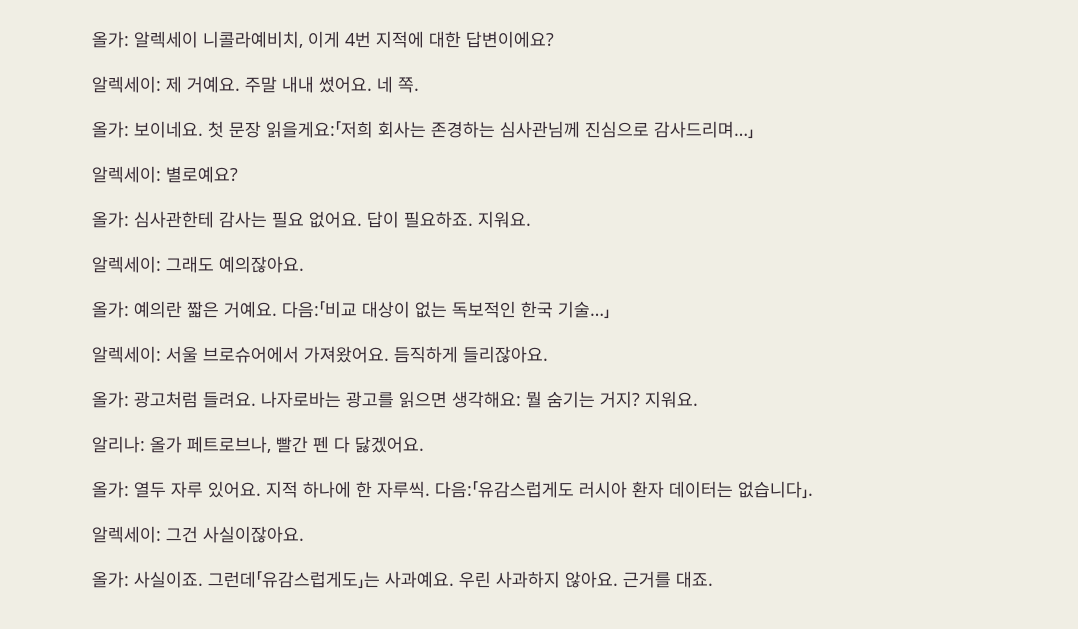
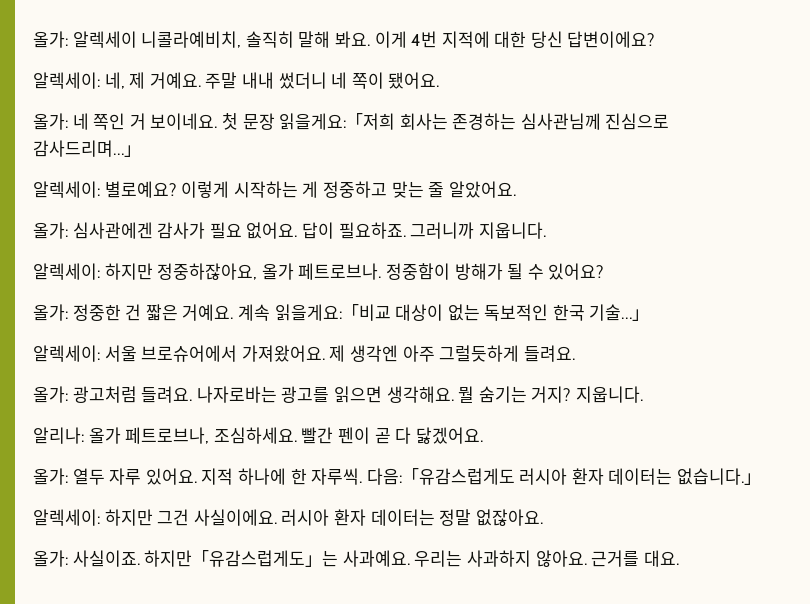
- 올가: 알렉세이 니콜라예비치, 이게 4번 지적에 대한 답변이에요?
+ 올가: 알렉세이 니콜라예비치, 솔직히 말해 봐요. 이게 4번 지적에 대한 당신 답변이에요?
- 알렉세이: 제 거예요.
+ 알렉세이: 네, 제 거예요.
- 주말 내내 썼어요. 네 쪽.
- 올가: 보이네요.
+ 주말 내내 썼더니 네 쪽이 됐어요.
+ 올가: 네 쪽인 거 보이네요.
- 알렉세이: 별로예요?
- 올가: 심사관한테 감사는 필요 없어요.
+ 알렉세이: 별로예요? 이렇게 시작하는 게 정중하고 맞는 줄 알았어요.
+ 올가: 심사관에겐 감사가 필요 없어요.
- 답이 필요하죠. 지워요.
- 알렉세이: 그래도 예의잖아요.
- 올가: 예의란 짧은 거예요. 다음:「비교 대상이 없는 독보적인 한국 기술…」
+ 답이 필요하죠. 그러니까 지웁니다.
+ 알렉세이: 하지만 정중하잖아요, 올가 페트로브나. 정중함이 방해가 될 수 있어요?
+ 올가: 정중한 건 짧은 거예요. 계속 읽을게요:「비교 대상이 없는 독보적인 한국 기술…」
- 듬직하게 들리잖아요.
+ 제 생각엔 아주 그럴듯하게 들려요.
- 나자로바는 광고를 읽으면 생각해요: 뭘 숨기는 거지? 지워요.
+ 나자로바는 광고를 읽으면 생각해요. 뭘 숨기는 거지? 지웁니다.
- 알리나: 올가 페트로브나, 빨간 펜 다 닳겠어요.
+ 알리나: 올가 페트로브나, 조심하세요. 빨간 펜이 곧 다 닳겠어요.
- 다음:「유감스럽게도 러시아 환자 데이터는 없습니다」.
- 알렉세이: 그건 사실이잖아요.
+ 다음:「유감스럽게도 러시아 환자 데이터는 없습니다.」
+ 알렉세이: 하지만 그건 사실이에요. 러시아 환자 데이터는 정말 없잖아요.
- 그런데「유감스럽게도」는 사과예요.
+ 하지만「유감스럽게도」는 사과예요.
- 우린 사과하지 않아요.
+ 우리는 사과하지 않아요.
- 근거를 대죠.
+ 근거를 대요.

